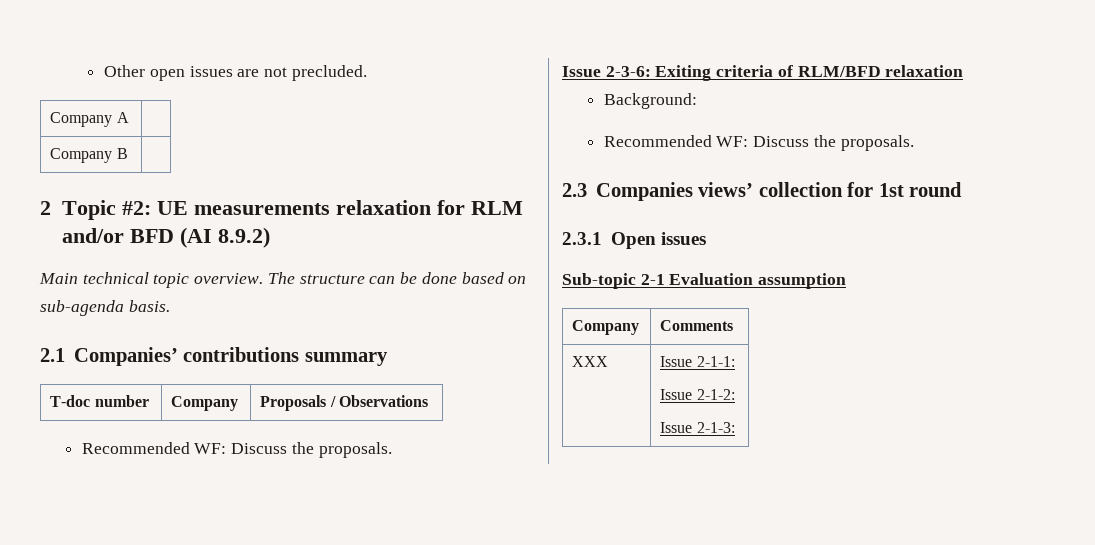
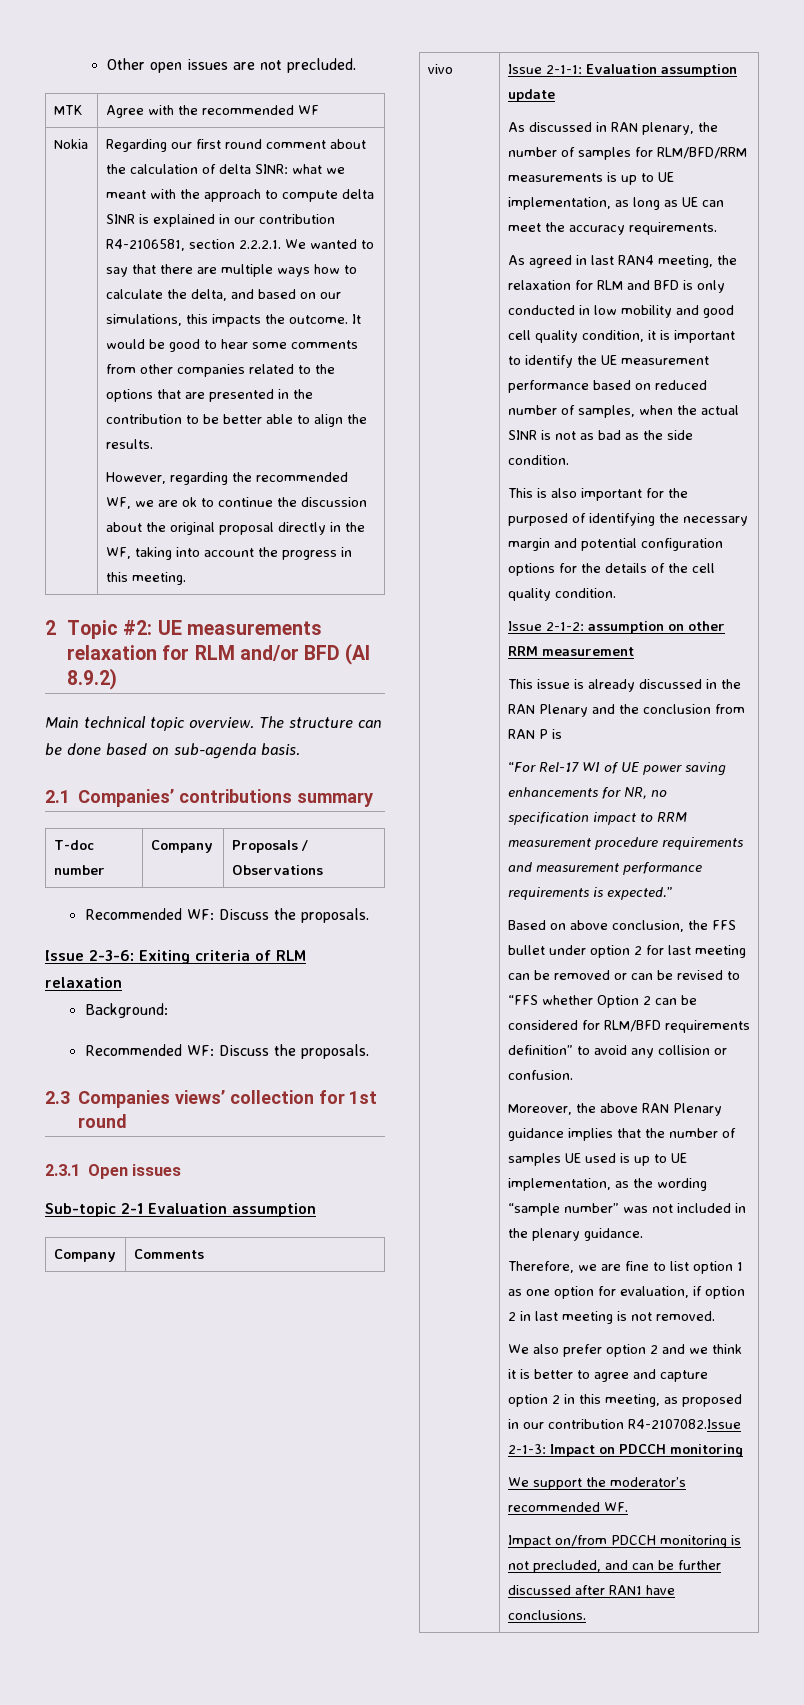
- Company A |
- Company B |
+ MTK | Agree with the recommended WF
+ Nokia | Regarding our first round comment about the calculation of delta SINR: what we meant with the approach to compute delta SINR is explained in our contribution R4-2106581, section 2.2.2.1. We wanted to say that there are multiple ways how to calculate the delta, and based on our simulations, this impacts the outcome. It would be good to hear some comments from other companies related to the options that are presented in the contribution to be better able to align the results.
+ However, regarding the recommended WF, we are ok to continue the discussion about the original proposal directly in the WF, taking into account the progress in this meeting.
- Issue 2-3-6: Exiting criteria of RLM/BFD relaxation
+ Issue 2-3-6: Exiting criteria of RLM relaxation
- XXX
+ vivo
- Issue 2-1-1:
- Issue 2-1-2:
- Issue 2-1-3:
+ Issue 2-1-1: Evaluation assumption update
+ As discussed in RAN plenary, the number of samples for RLM/BFD/RRM measurements is up to UE implementation, as long as UE can meet the accuracy requirements.
+ As agreed in last RAN4 meeting, the relaxation for RLM and BFD is only conducted in low mobility and good cell quality condition, it is important to identify the UE measurement performance based on reduced number of samples, when the actual SINR is not as bad as the side condition.
+ This is also important for the purposed of identifying the necessary margin and potential configuration options for the details of the cell quality condition.
+ Issue 2-1-2: assumption on other RRM measurement
+ This issue is already discussed in the RAN Plenary and the conclusion from RAN P is
+ “For Rel-17 WI of UE power saving enhancements for NR, no specification impact to RRM measurement procedure requirements and measurement performance requirements is expected.”
+ Based on above conclusion, the FFS bullet under option 2 for last meeting can be removed or can be revised to “FFS whether Option 2 can be considered for RLM/BFD requirements definition” to avoid any collision or confusion.
+ Moreover, the above RAN Plenary guidance implies that the number of samples UE used is up to UE implementation, as the wording “sample number” was not included in the plenary guidance.
+ Therefore, we are fine to list option 1 as one option for evaluation, if option 2 in last meeting is not removed.
+ We also prefer option 2 and we think it is better to agree and capture option 2 in this meeting, as proposed in our contribution R4-2107082.Issue 2-1-3: Impact on PDCCH monitoring
+ We support the moderator’s recommended WF.
+ Impact on/from PDCCH monitoring is not precluded, and can be further discussed after RAN1 have conclusions.

